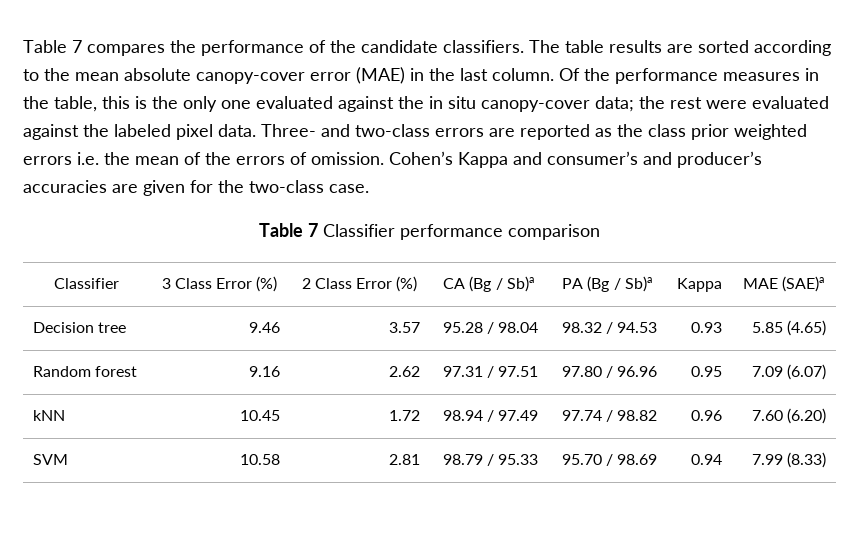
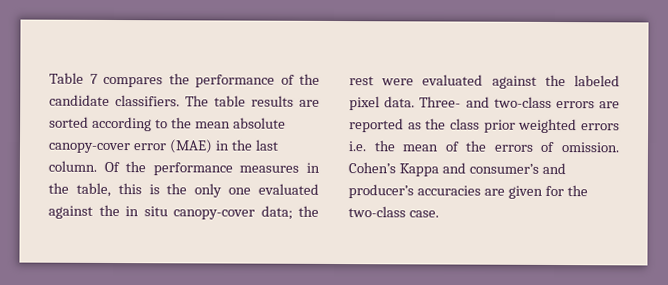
- Table 7 Classifier performance comparison
- Classifier | 3 Class Error (%) | 2 Class Error (%) | CA (Bg / Sb)a | PA (Bg / Sb)a | Kappa | MAE (SAE)a
- Decision tree | 9.46 | 3.57 | 95.28 / 98.04 | 98.32 / 94.53 | 0.93 | 5.85 (4.65)
- Random forest | 9.16 | 2.62 | 97.31 / 97.51 | 97.80 / 96.96 | 0.95 | 7.09 (6.07)
- kNN | 10.45 | 1.72 | 98.94 / 97.49 | 97.74 / 98.82 | 0.96 | 7.60 (6.20)
- SVM | 10.58 | 2.81 | 98.79 / 95.33 | 95.70 / 98.69 | 0.94 | 7.99 (8.33)

